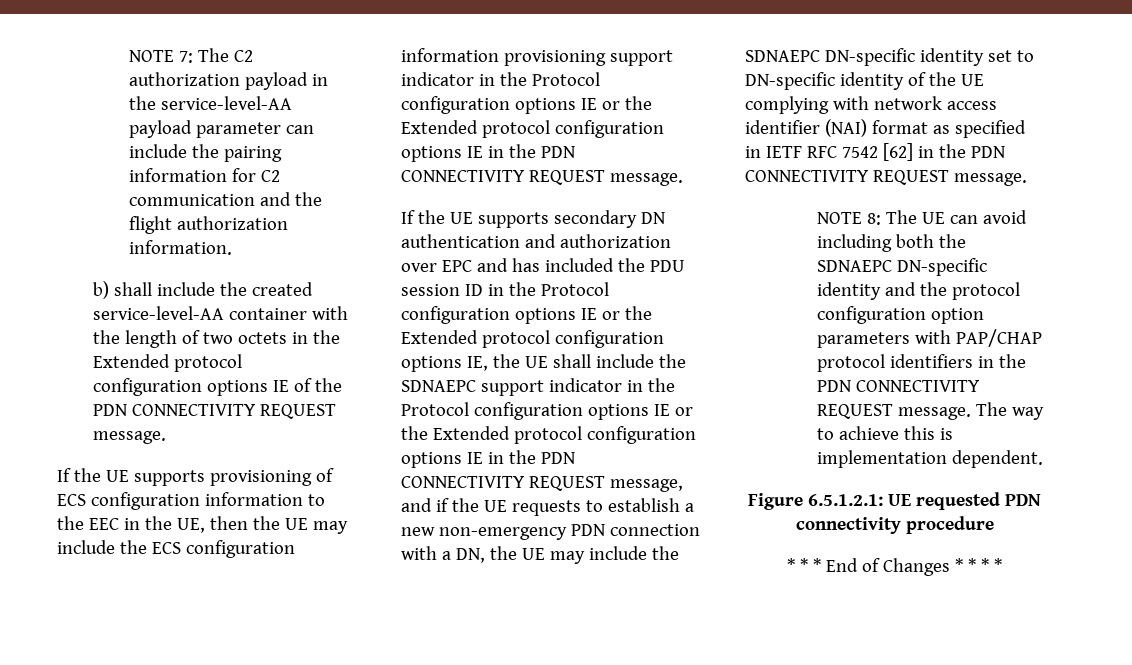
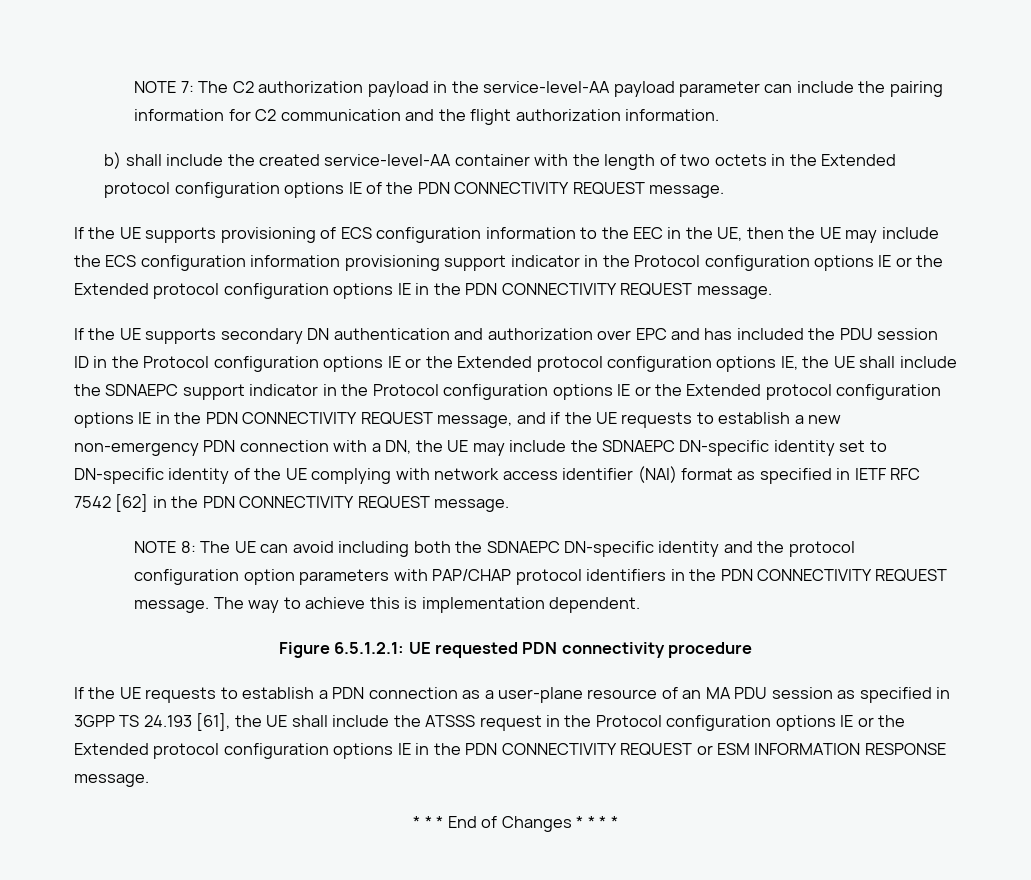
+ If the UE requests to establish a PDN connection as a user-plane resource of an MA PDU session as specified in 3GPP TS 24.193 [61], the UE shall include the ATSSS request in the Protocol configuration options IE or the Extended protocol configuration options IE in the PDN CONNECTIVITY REQUEST or ESM INFORMATION RESPONSE message.

